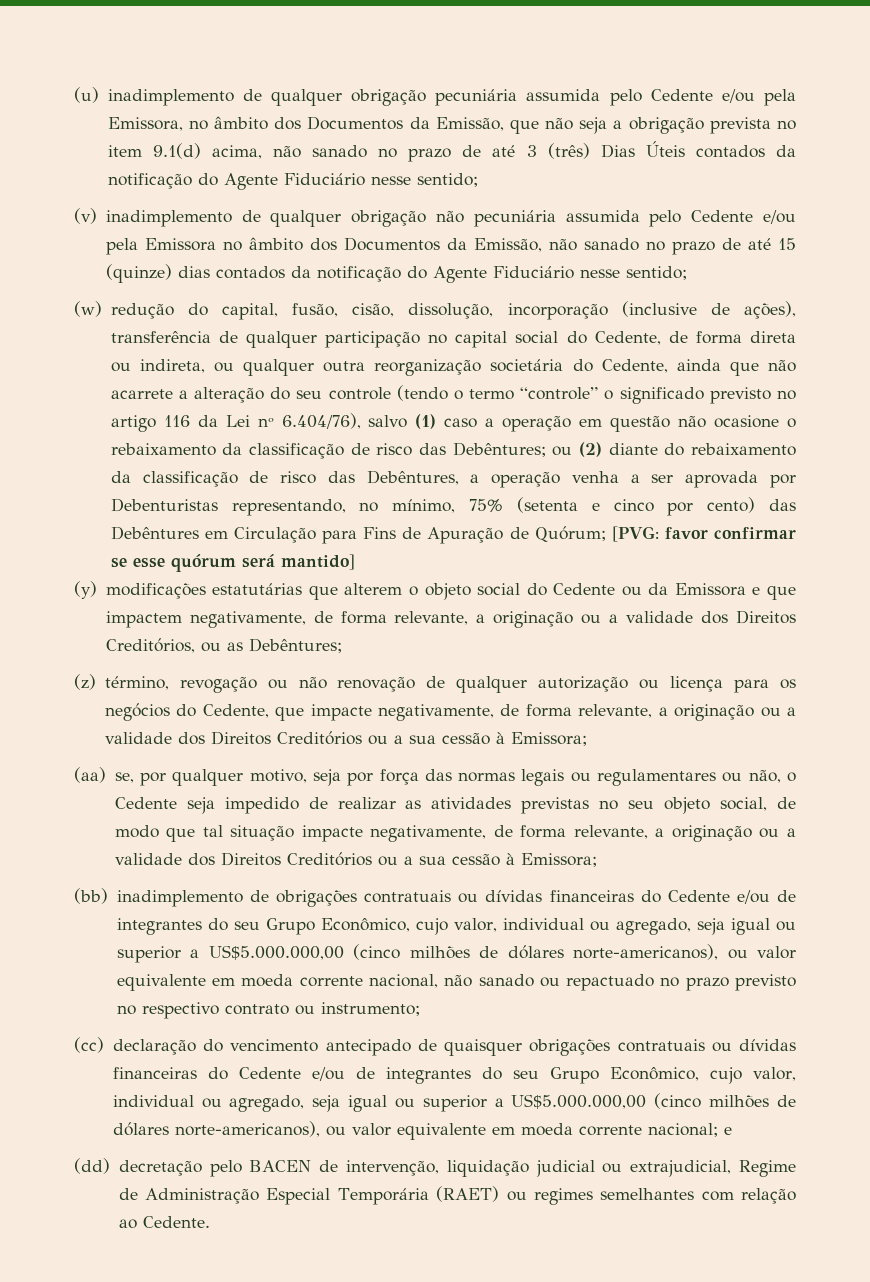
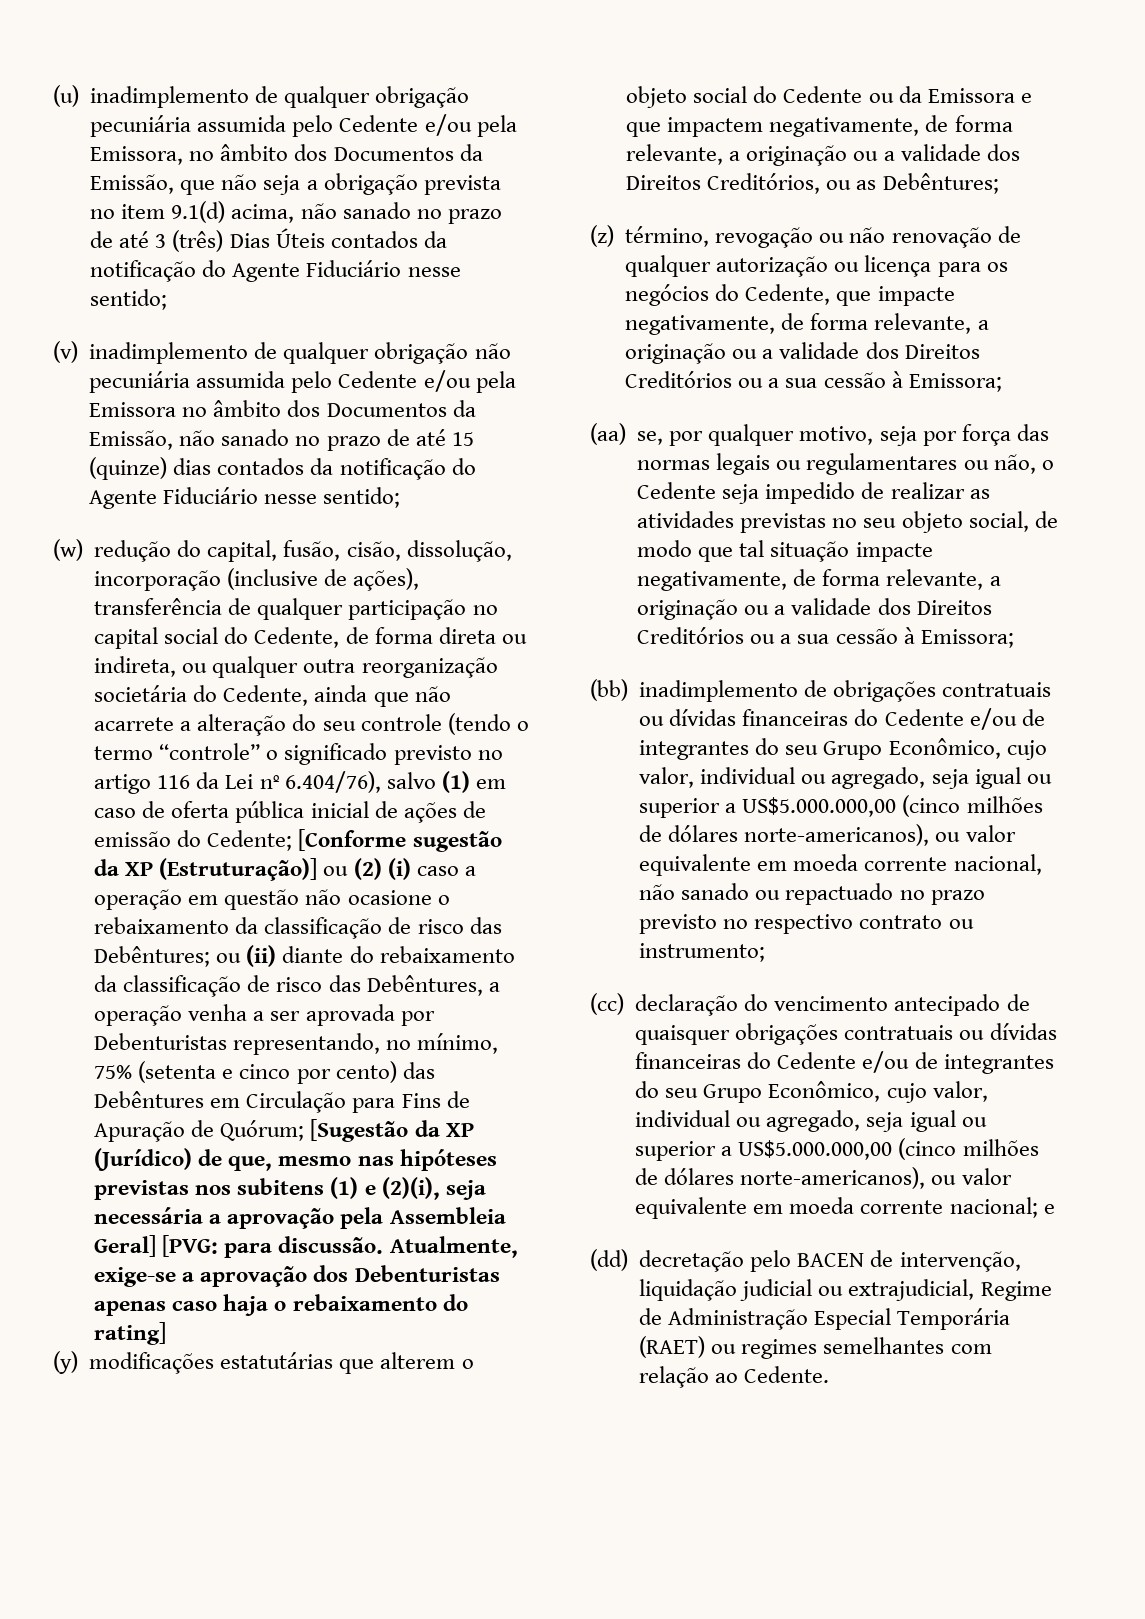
- (w) redução do capital, fusão, cisão, dissolução, incorporação (inclusive de ações), transferência de qualquer participação no capital social do Cedente, de forma direta ou indireta, ou qualquer outra reorganização societária do Cedente, ainda que não acarrete a alteração do seu controle (tendo o termo “controle” o significado previsto no artigo 116 da Lei nº 6.404/76), salvo (1) caso a operação em questão não ocasione o rebaixamento da classificação de risco das Debêntures;
+ (w) redução do capital, fusão, cisão, dissolução, incorporação (inclusive de ações), transferência de qualquer participação no capital social do Cedente, de forma direta ou indireta, ou qualquer outra reorganização societária do Cedente, ainda que não acarrete a alteração do seu controle (tendo o termo “controle” o significado previsto no artigo 116 da Lei nº 6.404/76), salvo (1) em caso de oferta pública inicial de ações de emissão do Cedente; [Conforme sugestão da XP (Estruturação)] ou (2) (i) caso a operação em questão não ocasione o rebaixamento da classificação de risco das Debêntures;
- ou (2) diante do rebaixamento da classificação de risco das Debêntures, a operação venha a ser aprovada por Debenturistas representando, no mínimo, 75% (setenta e cinco por cento) das Debêntures em Circulação para Fins de Apuração de Quórum;
+ ou (ii) diante do rebaixamento da classificação de risco das Debêntures, a operação venha a ser aprovada por Debenturistas representando, no mínimo, 75% (setenta e cinco por cento) das Debêntures em Circulação para Fins de Apuração de Quórum;
- [PVG: favor confirmar se esse quórum será mantido]
+ [Sugestão da XP (Jurídico) de que, mesmo nas hipóteses previstas nos subitens (1) e (2)(i), seja necessária a aprovação pela Assembleia Geral] [PVG: para discussão. Atualmente, exige-se a aprovação dos Debenturistas apenas caso haja o rebaixamento do rating]

